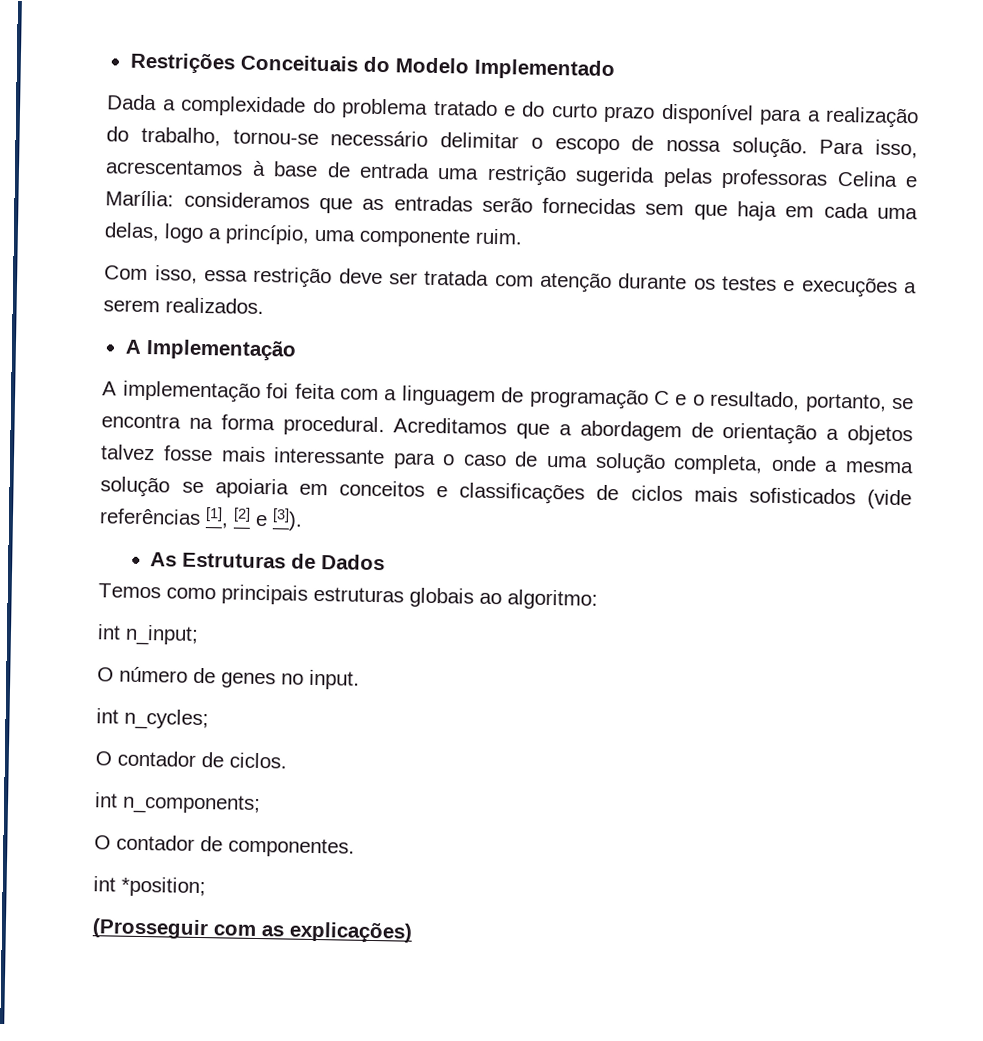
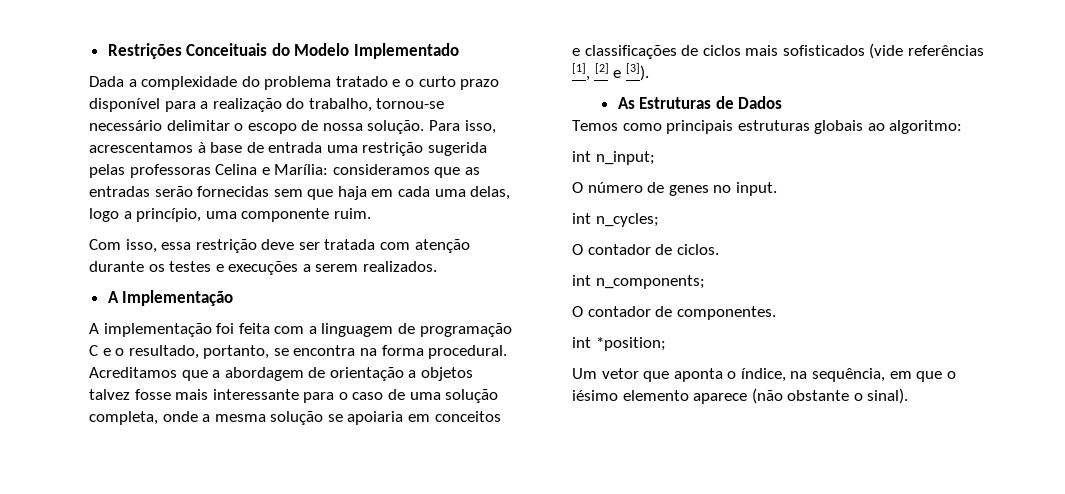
- Dada a complexidade do problema tratado e do curto prazo disponível para a realização do trabalho, tornou-se necessário delimitar o escopo de nossa solução.
+ Dada a complexidade do problema tratado e o curto prazo disponível para a realização do trabalho, tornou-se necessário delimitar o escopo de nossa solução.
- (Prosseguir com as explicações)
+ Um vetor que aponta o índice, na sequência, em que o iésimo elemento aparece (não obstante o sinal).

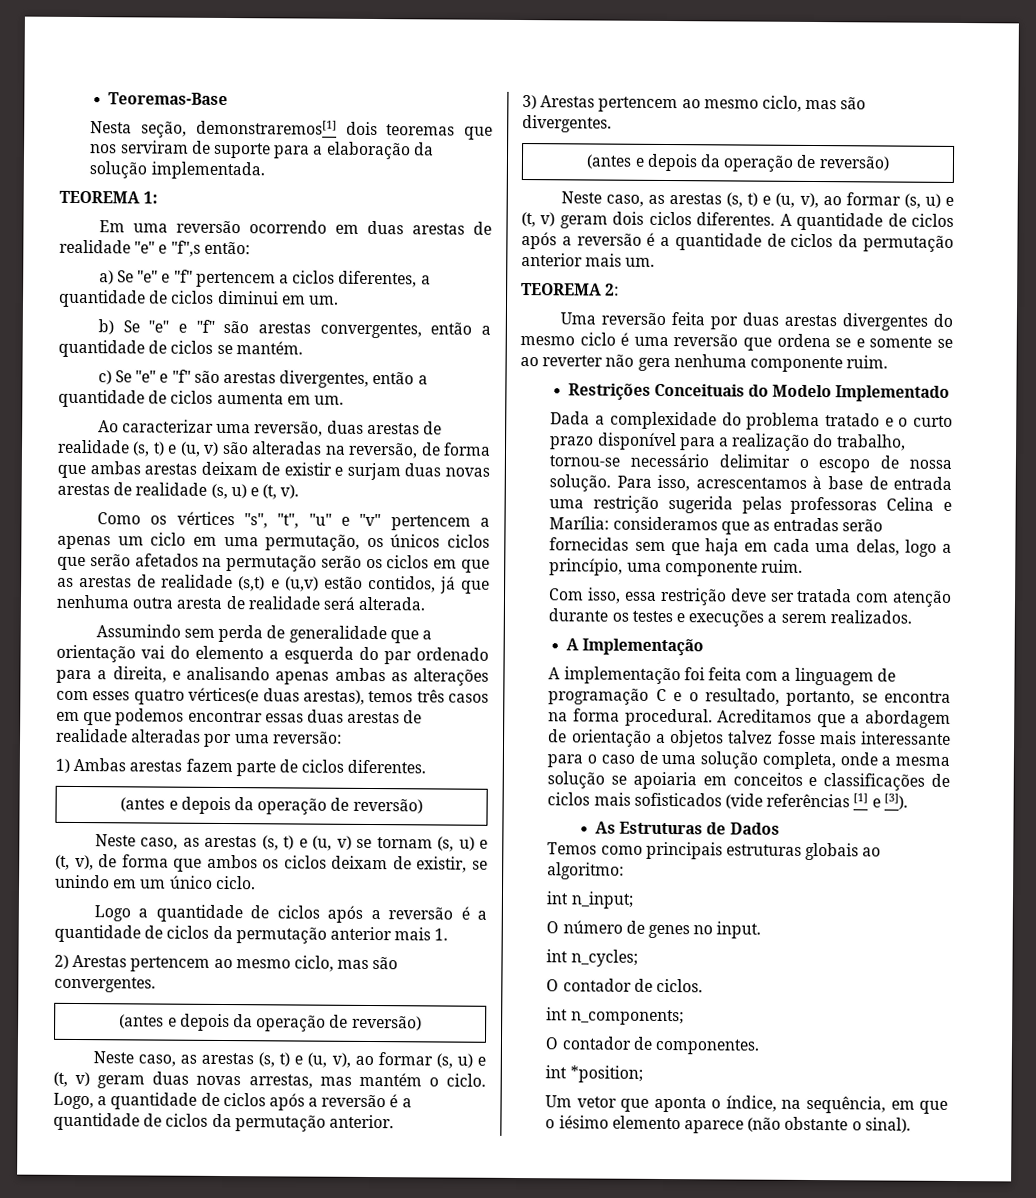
+ Teoremas-Base
+ Nesta seção, demonstraremos[1] dois teoremas que nos serviram de suporte para a elaboração da solução implementada.
+ TEOREMA 1:
+ Em uma reversão ocorrendo em duas arestas de realidade "e" e "f",s então:
+ a) Se "e" e "f" pertencem a ciclos diferentes, a quantidade de ciclos diminui em um.
+ b) Se "e" e "f" são arestas convergentes, então a quantidade de ciclos se mantém.
+ c) Se "e" e "f" são arestas divergentes, então a quantidade de ciclos aumenta em um.
+ Ao caracterizar uma reversão, duas arestas de realidade (s, t) e (u, v) são alteradas na reversão, de forma que ambas arestas deixam de existir e surjam duas novas arestas de realidade (s, u) e (t, v).
+ Como os vértices "s", "t", "u" e "v" pertencem a apenas um ciclo em uma permutação, os únicos ciclos que serão afetados na permutação serão os ciclos em que as arestas de realidade (s,t) e (u,v) estão contidos, já que nenhuma outra aresta de realidade será alterada.
+ Assumindo sem perda de generalidade que a orientação vai do elemento a esquerda do par ordenado para a direita, e analisando apenas ambas as alterações com esses quatro vértices(e duas arestas), temos três casos em que podemos encontrar essas duas arestas de realidade alteradas por uma reversão:
+ 1) Ambas arestas fazem parte de ciclos diferentes.
+ (antes e depois da operação de reversão)
+ Neste caso, as arestas (s, t) e (u, v) se tornam (s, u) e (t, v), de forma que ambos os ciclos deixam de existir, se unindo em um único ciclo.
+ Logo a quantidade de ciclos após a reversão é a quantidade de ciclos da permutação anterior mais 1.
+ 2) Arestas pertencem ao mesmo ciclo, mas são convergentes.
+ (antes e depois da operação de reversão)
+ Neste caso, as arestas (s, t) e (u, v), ao formar (s, u) e (t, v) geram duas novas arrestas, mas mantém o ciclo. Logo, a quantidade de ciclos após a reversão é a quantidade de ciclos da permutação anterior.
+ 3) Arestas pertencem ao mesmo ciclo, mas são divergentes.
+ (antes e depois da operação de reversão)
+ Neste caso, as arestas (s, t) e (u, v), ao formar (s, u) e (t, v) geram dois ciclos diferentes. A quantidade de ciclos após a reversão é a quantidade de ciclos da permutação anterior mais um.
+ TEOREMA 2:
+ Uma reversão feita por duas arestas divergentes do mesmo ciclo é uma reversão que ordena se e somente se ao reverter não gera nenhuma componente ruim.
- Acreditamos que a abordagem de orientação a objetos talvez fosse mais interessante para o caso de uma solução completa, onde a mesma solução se apoiaria em conceitos e classificações de ciclos mais sofisticados (vide referências [1], [2] e [3]).
+ Acreditamos que a abordagem de orientação a objetos talvez fosse mais interessante para o caso de uma solução completa, onde a mesma solução se apoiaria em conceitos e classificações de ciclos mais sofisticados (vide referências [1] e [3]).

